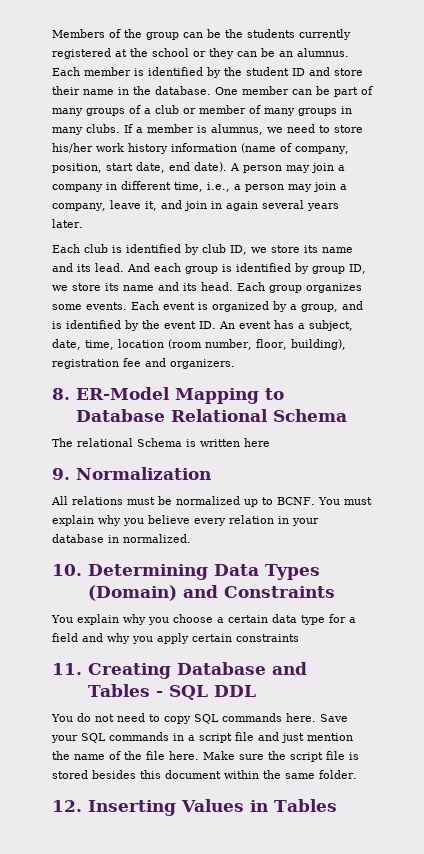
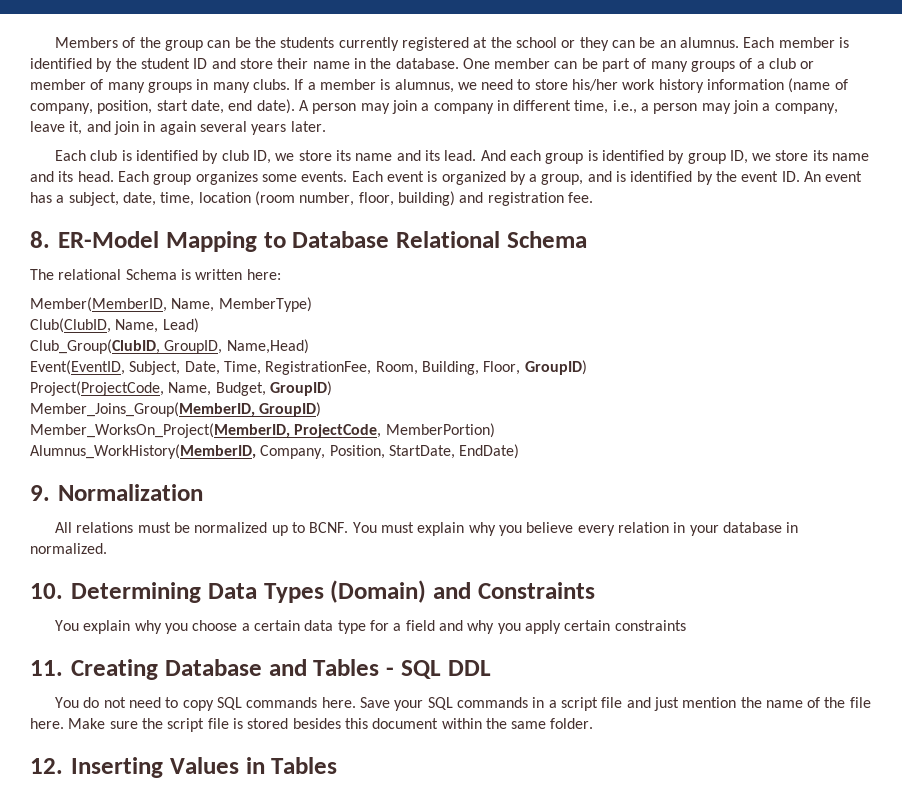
- Each event is organized by a group, and is identified by the event ID. An event has a subject, date, time, location (room number, floor, building), registration fee and organizers.
+ Each event is organized by a group, and is identified by the event ID. An event has a subject, date, time, location (room number, floor, building) and registration fee.
- The relational Schema is written here
+ The relational Schema is written here:
+ Member(MemberID, Name, MemberType)
+ Club(ClubID, Name, Lead)
+ Club_Group(ClubID, GroupID, Name,Head)
+ Event(EventID, Subject, Date, Time, RegistrationFee, Room, Building, Floor, GroupID)
+ Project(ProjectCode, Name, Budget, GroupID)
+ Member_Joins_Group(MemberID, GroupID)
+ Member_WorksOn_Project(MemberID, ProjectCode, MemberPortion)
+ Alumnus_WorkHistory(MemberID, Company, Position, StartDate, EndDate)

